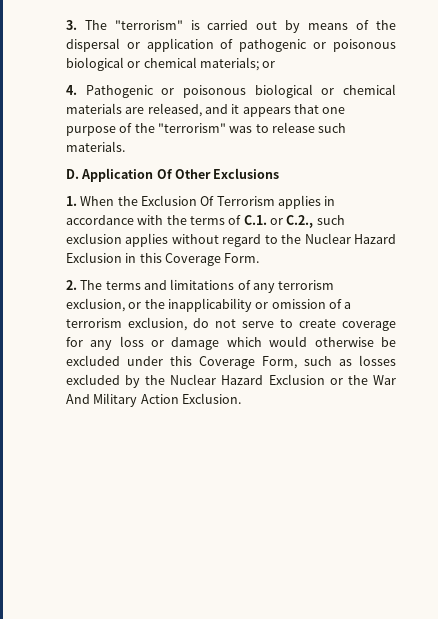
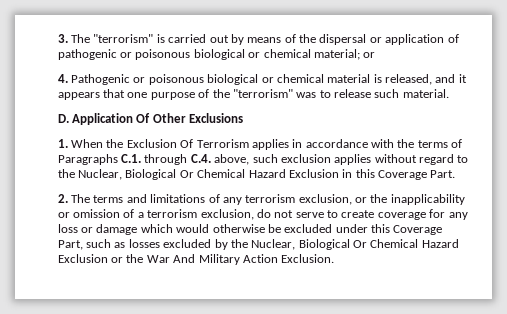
- 3. The "terrorism" is carried out by means of the dispersal or application of pathogenic or poisonous biological or chemical materials; or
+ 3. The "terrorism" is carried out by means of the dispersal or application of pathogenic or poisonous biological or chemical material; or
- 4. Pathogenic or poisonous biological or chemical materials are released, and it appears that one purpose of the "terrorism" was to release such materials.
+ 4. Pathogenic or poisonous biological or chemical material is released, and it appears that one purpose of the "terrorism" was to release such material.
- 1. When the Exclusion Of Terrorism applies in accordance with the terms of C.1. or C.2., such exclusion applies without regard to the Nuclear Hazard Exclusion in this Coverage Form.
+ 1. When the Exclusion Of Terrorism applies in accordance with the terms of Paragraphs C.1. through C.4. above, such exclusion applies without regard to the Nuclear, Biological Or Chemical Hazard Exclusion in this Coverage Part.
- 2. The terms and limitations of any terrorism exclusion, or the inapplicability or omission of a terrorism exclusion, do not serve to create coverage for any loss or damage which would otherwise be excluded under this Coverage Form, such as losses excluded by the Nuclear Hazard Exclusion or the War And Military Action Exclusion.
+ 2. The terms and limitations of any terrorism exclusion, or the inapplicability or omission of a terrorism exclusion, do not serve to create coverage for any loss or damage which would otherwise be excluded under this Coverage Part, such as losses excluded by the Nuclear, Biological Or Chemical Hazard Exclusion or the War And Military Action Exclusion.

